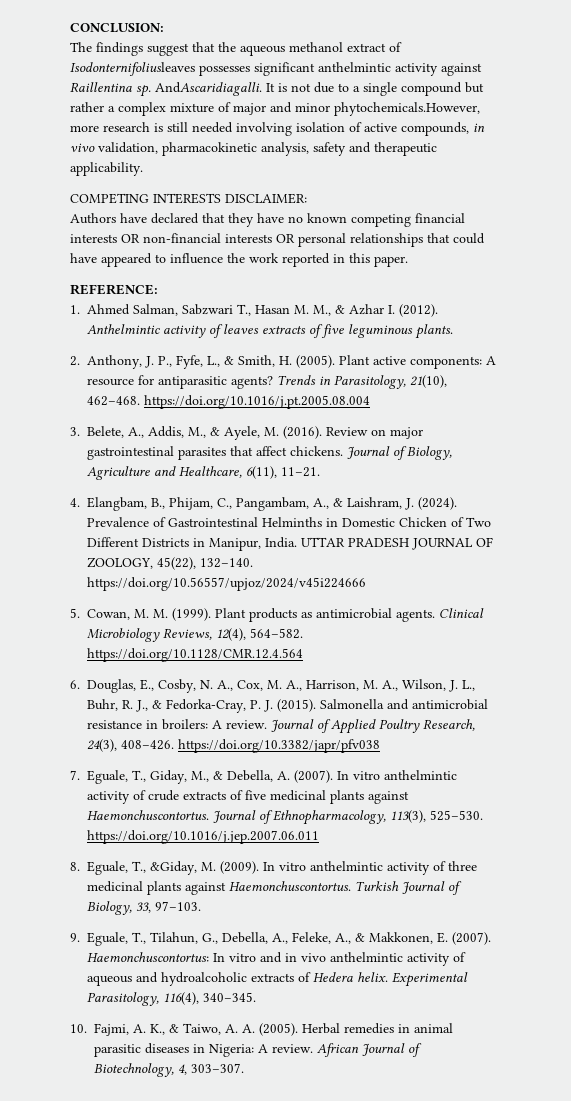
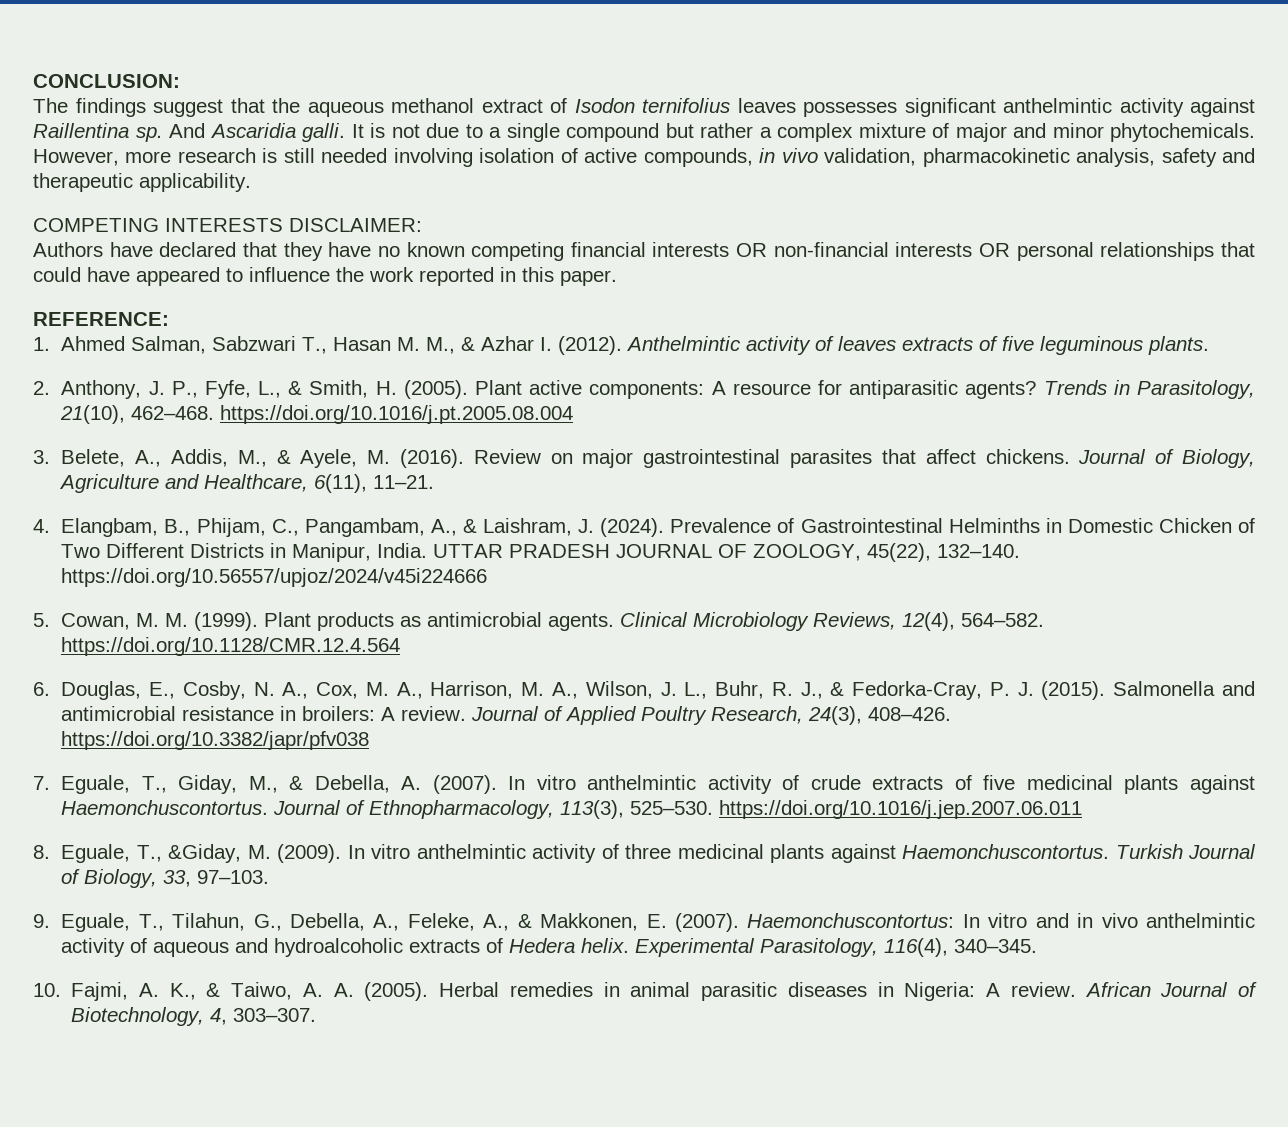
- The findings suggest that the aqueous methanol extract of Isodonternifoliusleaves possesses significant anthelmintic activity against Raillentina sp.
+ The findings suggest that the aqueous methanol extract of Isodon ternifolius leaves possesses significant anthelmintic activity against Raillentina sp.
- AndAscaridiagalli.
+ And Ascaridia galli.
- It is not due to a single compound but rather a complex mixture of major and minor phytochemicals.However, more research is still needed involving isolation of active compounds, in vivo validation, pharmacokinetic analysis, safety and therapeutic applicability.
+ It is not due to a single compound but rather a complex mixture of major and minor phytochemicals. However, more research is still needed involving isolation of active compounds, in vivo validation, pharmacokinetic analysis, safety and therapeutic applicability.

